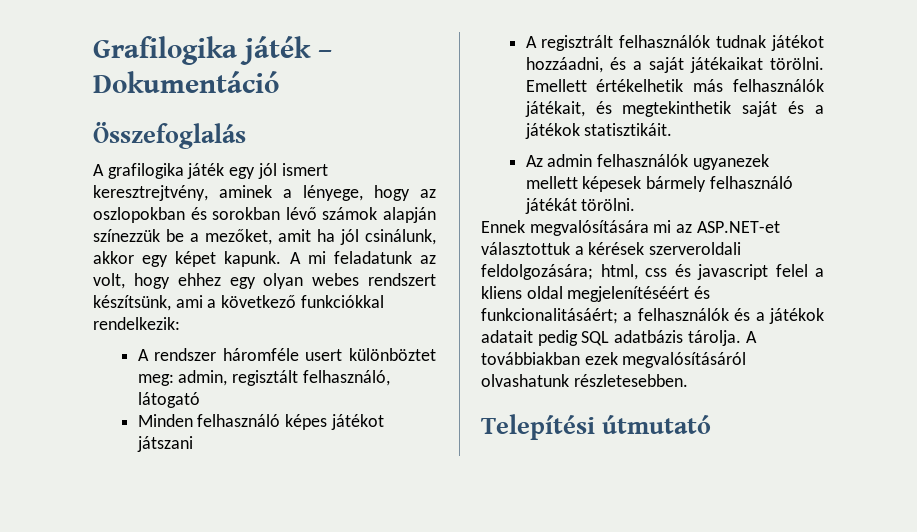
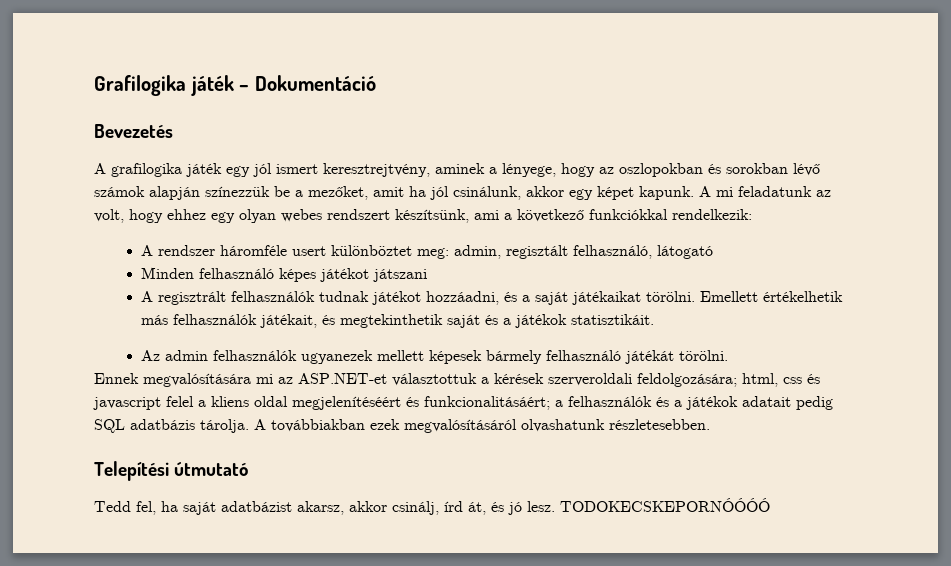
- Összefoglalás
+ Bevezetés
+ Tedd fel, ha saját adatbázist akarsz, akkor csinálj, írd át, és jó lesz. TODOKECSKEPORNÓÓÓÓ

